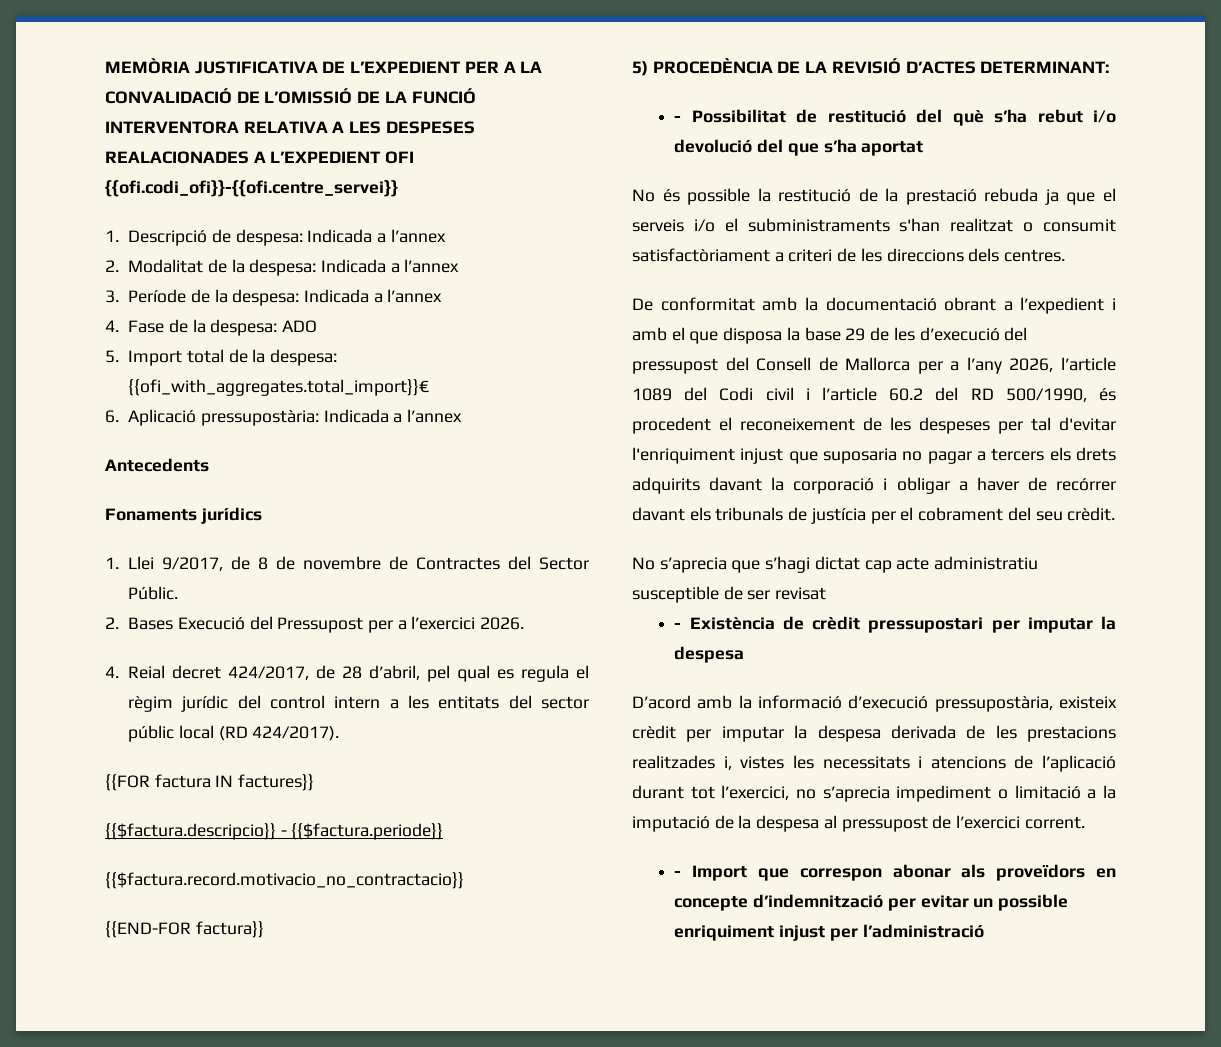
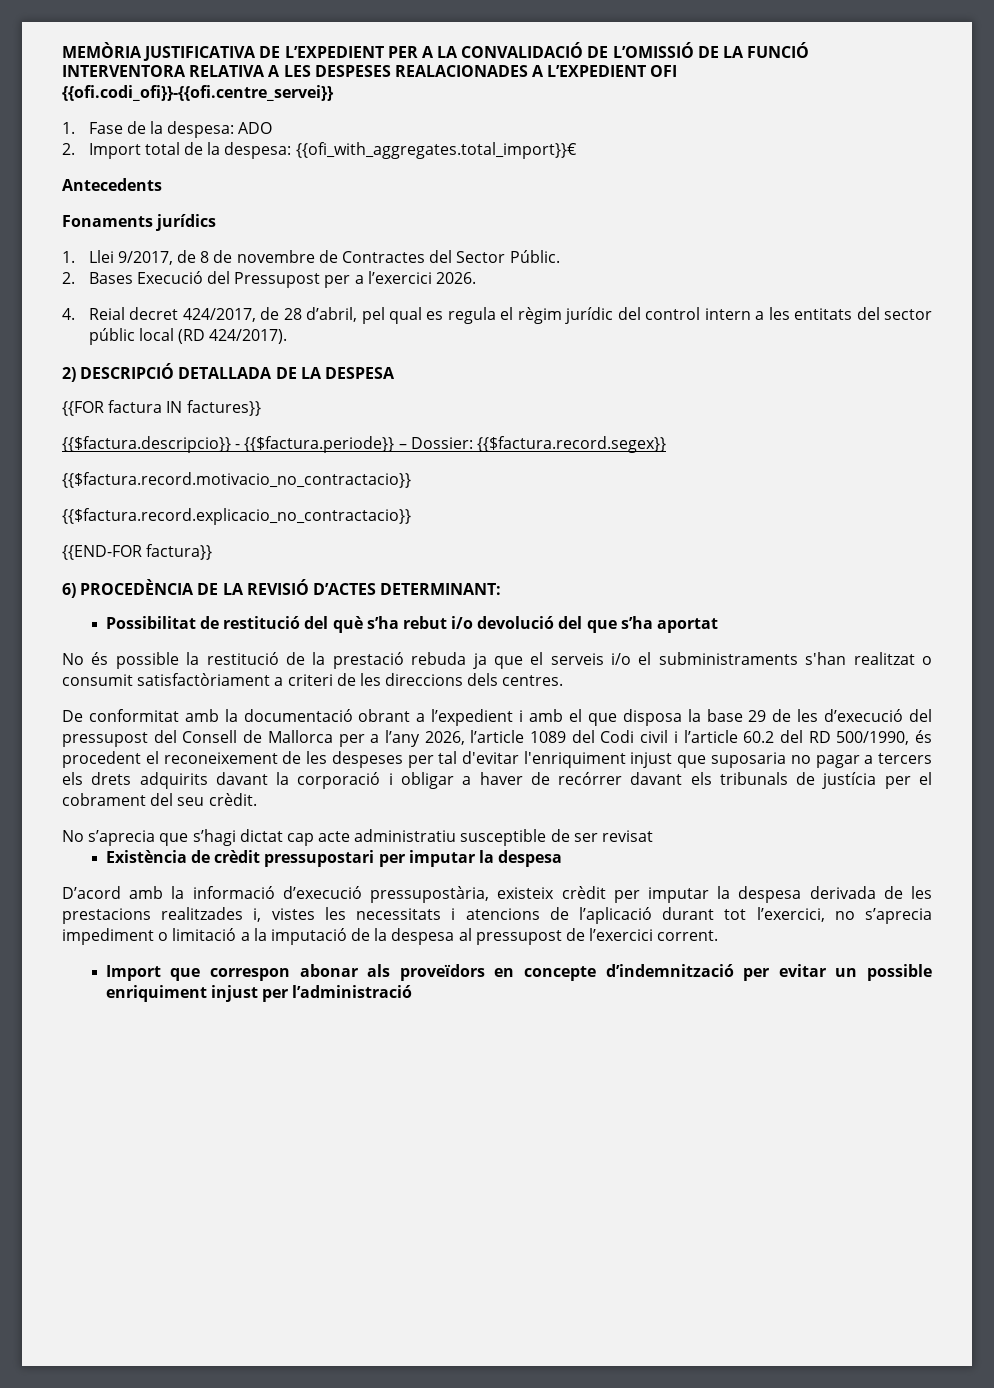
- 1. Descripció de despesa: Indicada a l’annex
- 2. Modalitat de la despesa: Indicada a l’annex
- 3. Període de la despesa: Indicada a l’annex
- 4. Fase de la despesa: ADO
+ 1. Fase de la despesa: ADO
- 5. Import total de la despesa: {{ofi_with_aggregates.total_import}}€
+ 2. Import total de la despesa: {{ofi_with_aggregates.total_import}}€
- 6. Aplicació pressupostària: Indicada a l’annex
+ 2) DESCRIPCIÓ DETALLADA DE LA DESPESA
- {{$factura.descripcio}} - {{$factura.periode}}
+ {{$factura.descripcio}} - {{$factura.periode}} – Dossier: {{$factura.record.segex}}
+ {{$factura.record.explicacio_no_contractacio}}
- 5) PROCEDÈNCIA DE LA REVISIÓ D’ACTES DETERMINANT:
+ 6) PROCEDÈNCIA DE LA REVISIÓ D’ACTES DETERMINANT:
- - Possibilitat de restitució del què s’ha rebut i/o devolució del que s’ha aportat
+ Possibilitat de restitució del què s’ha rebut i/o devolució del que s’ha aportat
- - Existència de crèdit pressupostari per imputar la despesa
+ Existència de crèdit pressupostari per imputar la despesa
- - Import que correspon abonar als proveïdors en concepte d’indemnització per evitar un possible enriquiment injust per l’administració
+ Import que correspon abonar als proveïdors en concepte d’indemnització per evitar un possible enriquiment injust per l’administració

